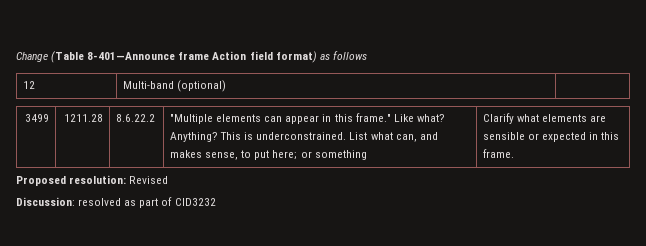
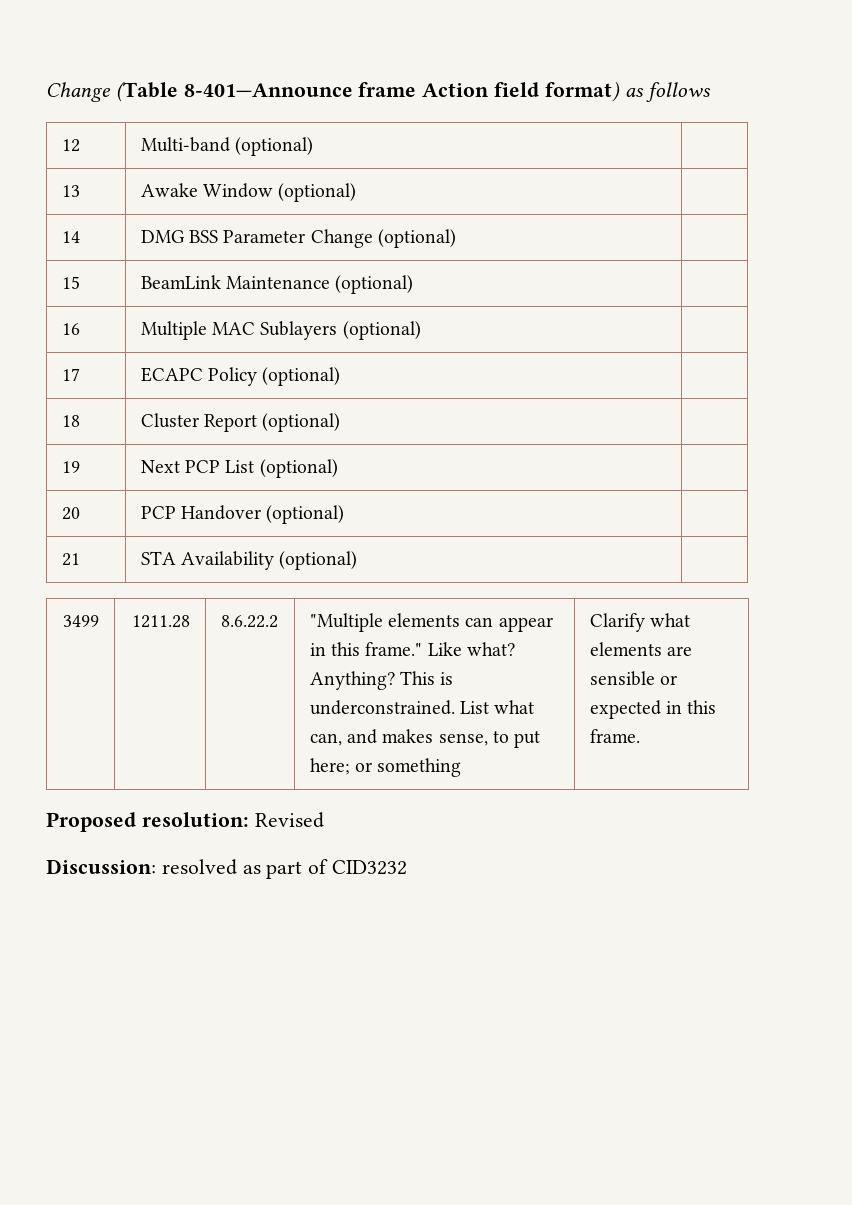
+ 13 | Awake Window (optional) |
+ 14 | DMG BSS Parameter Change (optional) |
+ 15 | BeamLink Maintenance (optional) |
+ 16 | Multiple MAC Sublayers (optional) |
+ 17 | ECAPC Policy (optional) |
+ 18 | Cluster Report (optional) |
+ 19 | Next PCP List (optional) |
+ 20 | PCP Handover (optional) |
+ 21 | STA Availability (optional) |

